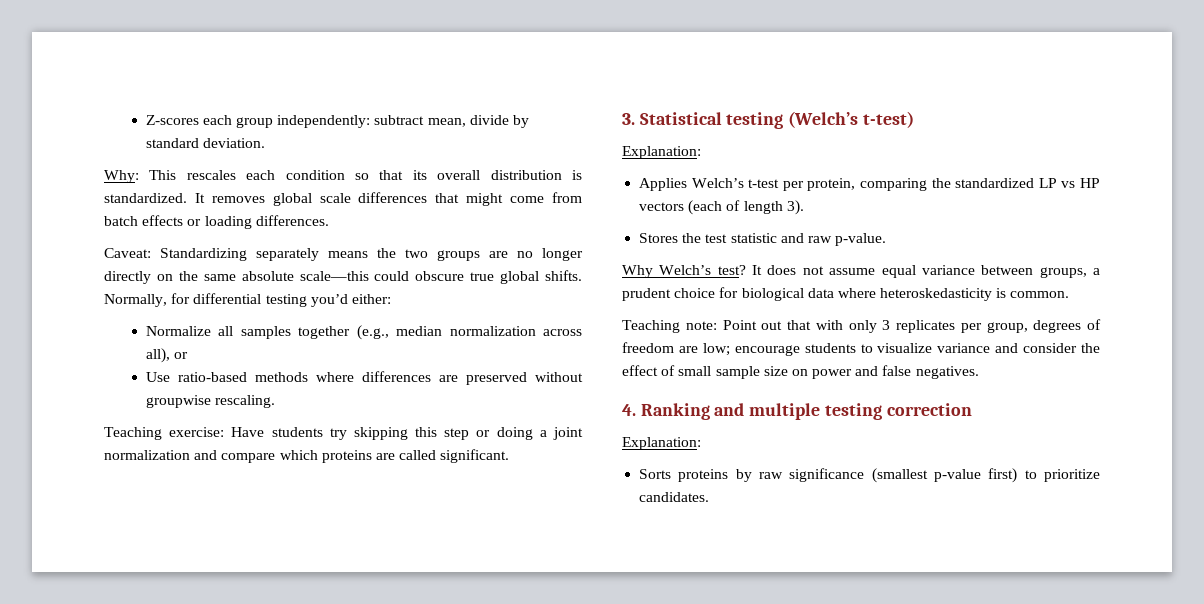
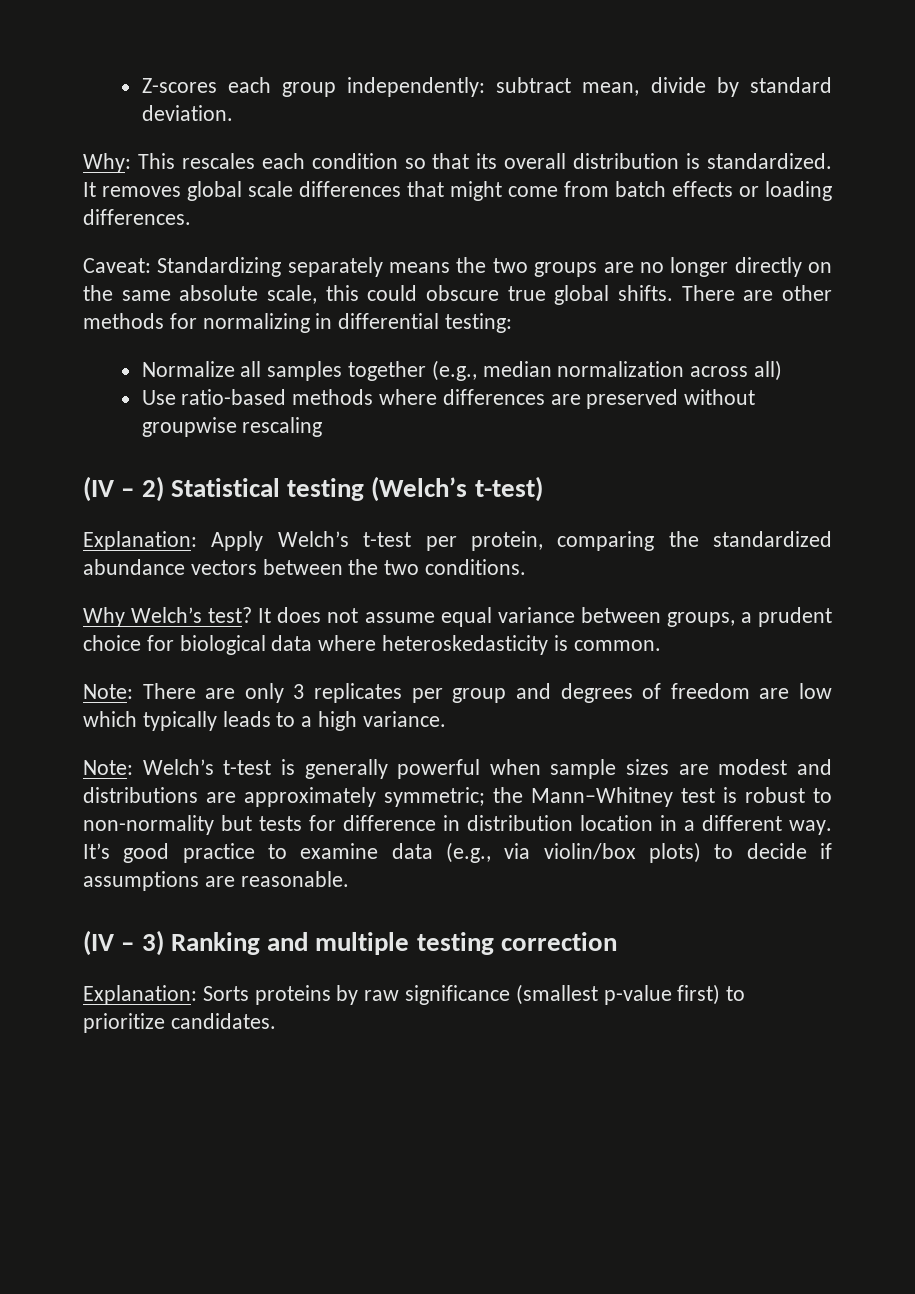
- Caveat: Standardizing separately means the two groups are no longer directly on the same absolute scale—this could obscure true global shifts.
+ Caveat: Standardizing separately means the two groups are no longer directly on the same absolute scale, this could obscure true global shifts.
- Normally, for differential testing you’d either:
+ There are other methods for normalizing in differential testing:
- Normalize all samples together (e.g., median normalization across all), or
+ Normalize all samples together (e.g., median normalization across all)
- Use ratio-based methods where differences are preserved without groupwise rescaling.
- Teaching exercise: Have students try skipping this step or doing a joint normalization and compare which proteins are called significant.
- 3. Statistical testing (Welch’s t-test)
- Explanation:
- Applies Welch’s t-test per protein, comparing the standardized LP vs HP vectors (each of length 3).
- Stores the test statistic and raw p-value.
+ Use ratio-based methods where differences are preserved without groupwise rescaling
+ (IV – 2) Statistical testing (Welch’s t-test)
+ Explanation: Apply Welch’s t-test per protein, comparing the standardized abundance vectors between the two conditions.
- Teaching note: Point out that with only 3 replicates per group, degrees of freedom are low; encourage students to visualize variance and consider the effect of small sample size on power and false negatives.
- 4. Ranking and multiple testing correction
- Explanation:
- Sorts proteins by raw significance (smallest p-value first) to prioritize candidates.
+ Note: There are only 3 replicates per group and degrees of freedom are low which typically leads to a high variance.
+ Note: Welch’s t-test is generally powerful when sample sizes are modest and distributions are approximately symmetric; the Mann–Whitney test is robust to non-normality but tests for difference in distribution location in a different way. It’s good practice to examine data (e.g., via violin/box plots) to decide if assumptions are reasonable.
+ (IV – 3) Ranking and multiple testing correction
+ Explanation: Sorts proteins by raw significance (smallest p-value first) to prioritize candidates.

